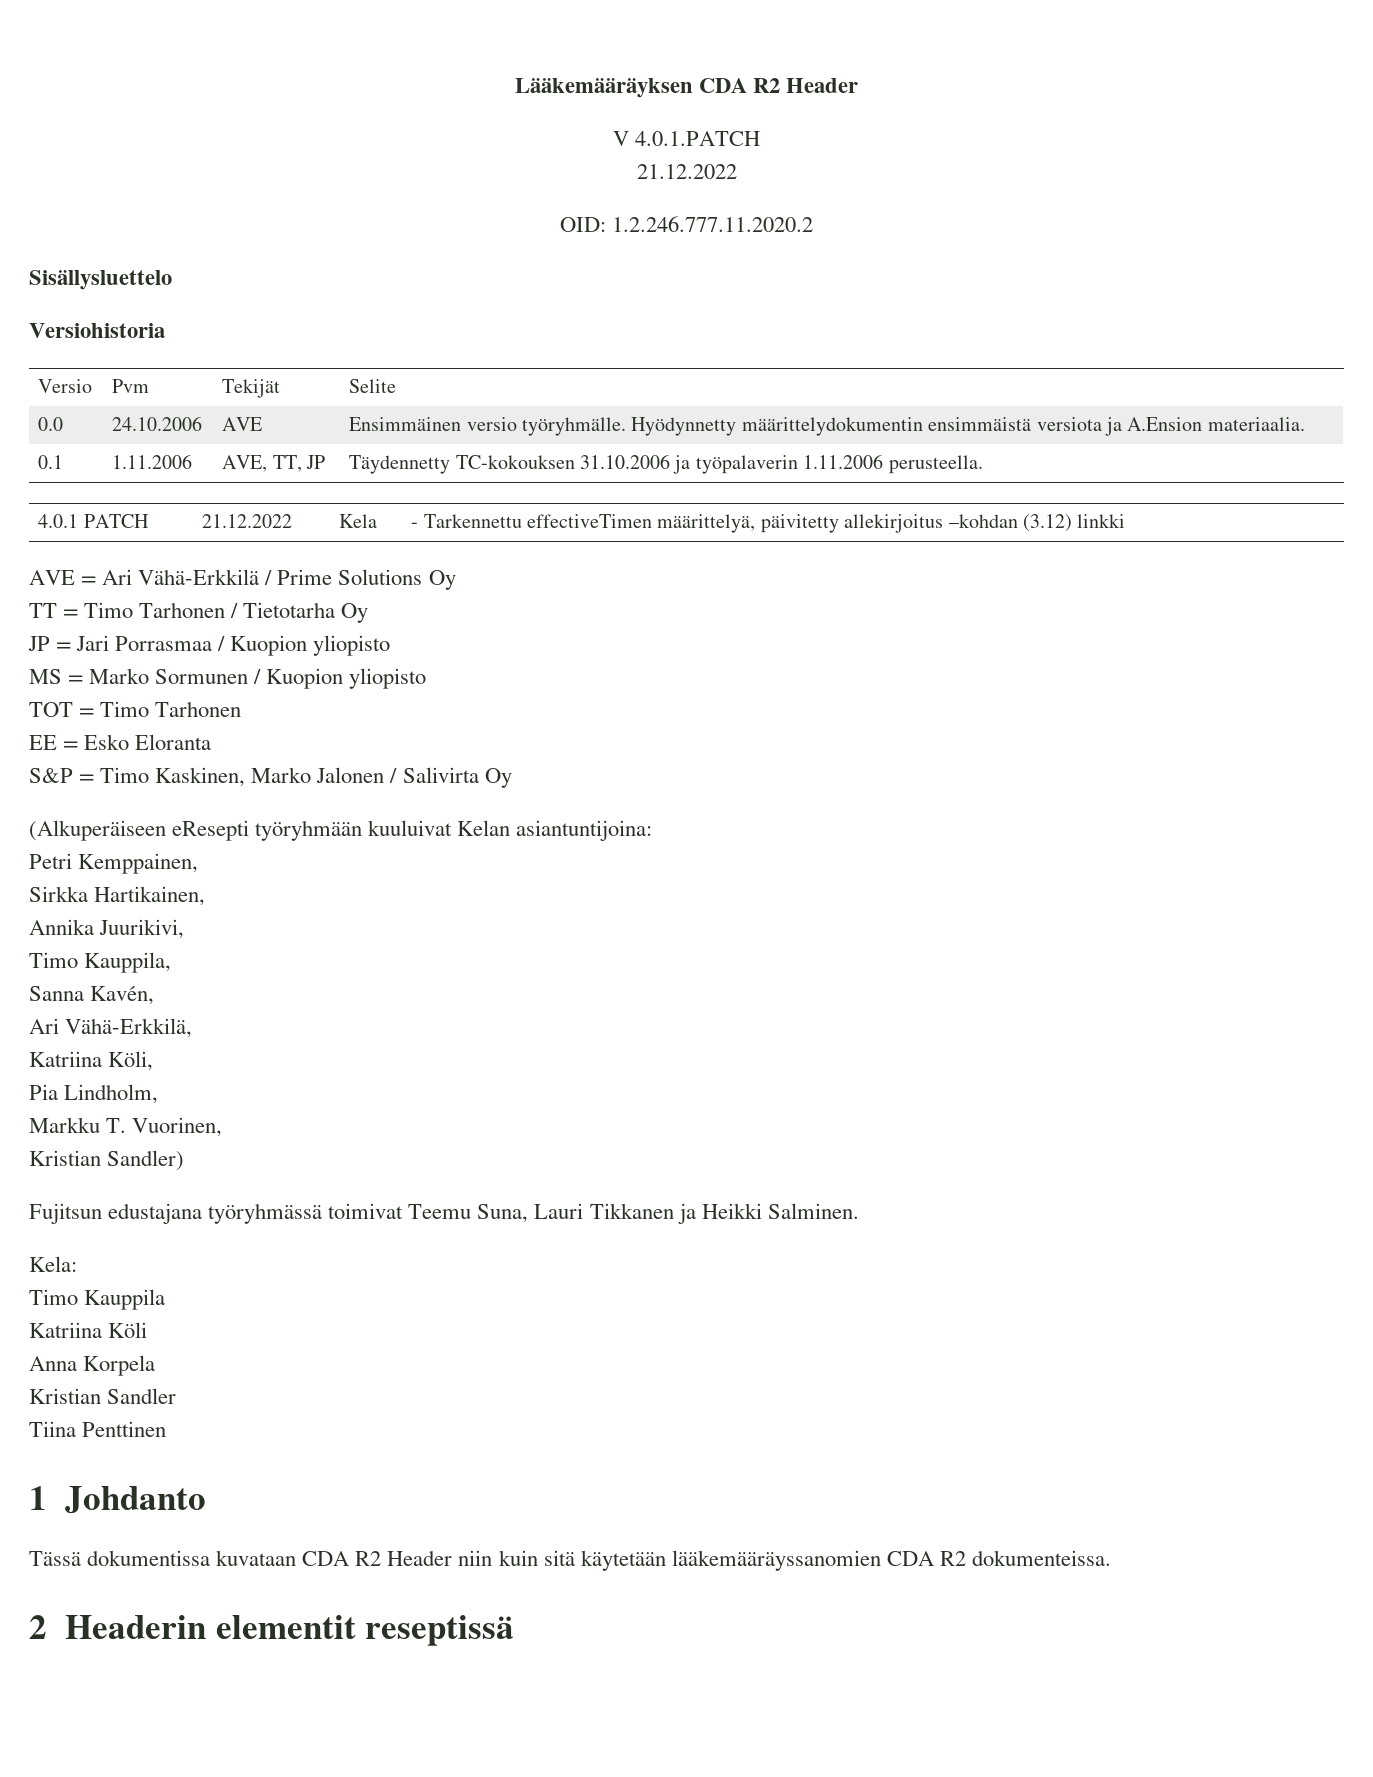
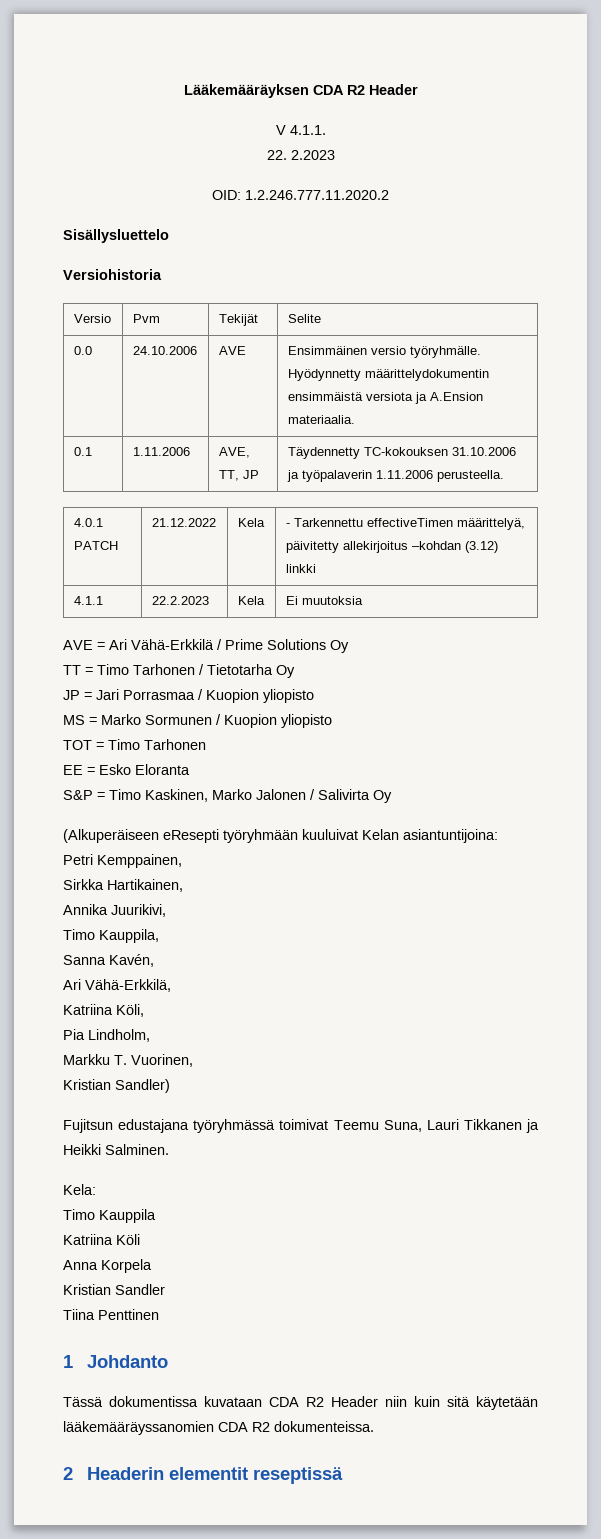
- V 4.0.1.PATCH
- 21.12.2022
+ V 4.1.1.
+ 22. 2.2023
+ 4.1.1 | 22.2.2023 | Kela | Ei muutoksia

